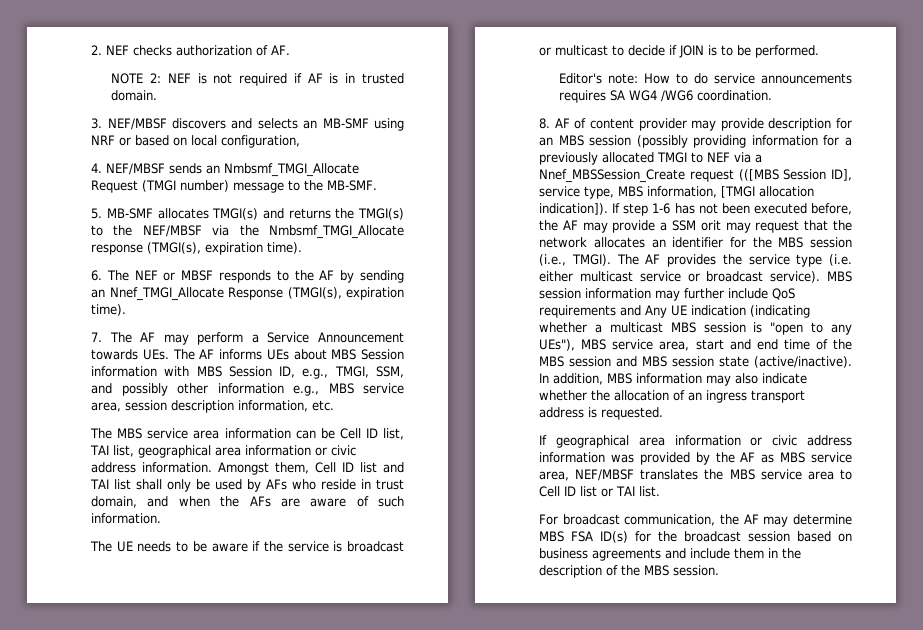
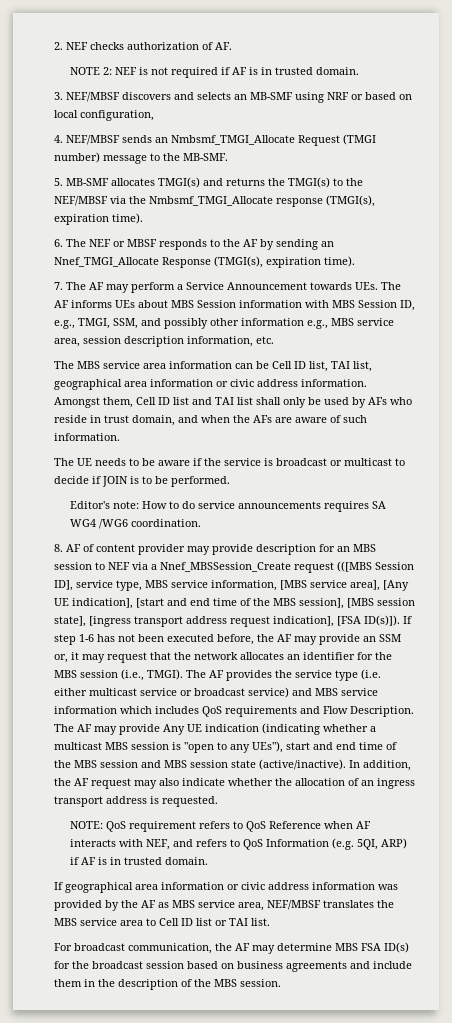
- 8. AF of content provider may provide description for an MBS session (possibly providing information for a previously allocated TMGI to NEF via a Nnef_MBSSession_Create request (([MBS Session ID], service type, MBS information, [TMGI allocation indication]).
+ 8. AF of content provider may provide description for an MBS session to NEF via a Nnef_MBSSession_Create request (([MBS Session ID], service type, MBS service information, [MBS service area], [Any UE indication], [start and end time of the MBS session], [MBS session state], [ingress transport address request indication], [FSA ID(s)]).
- If step 1-6 has not been executed before, the AF may provide a SSM orit may request that the network allocates an identifier for the MBS session (i.e., TMGI).
+ If step 1-6 has not been executed before, the AF may provide an SSM or, it may request that the network allocates an identifier for the MBS session (i.e., TMGI).
- The AF provides the service type (i.e. either multicast service or broadcast service). MBS session information may further include QoS requirements and Any UE indication (indicating whether a multicast MBS session is "open to any UEs"), MBS service area, start and end time of the MBS session and MBS session state (active/inactive).
+ The AF provides the service type (i.e. either multicast service or broadcast service) and MBS service information which includes QoS requirements and Flow Description. The AF may provide Any UE indication (indicating whether a multicast MBS session is "open to any UEs"), start and end time of the MBS session and MBS session state (active/inactive).
- In addition, MBS information may also indicate whether the allocation of an ingress transport address is requested.
+ In addition, the AF request may also indicate whether the allocation of an ingress transport address is requested.
+ NOTE: QoS requirement refers to QoS Reference when AF interacts with NEF, and refers to QoS Information (e.g. 5QI, ARP) if AF is in trusted domain.

